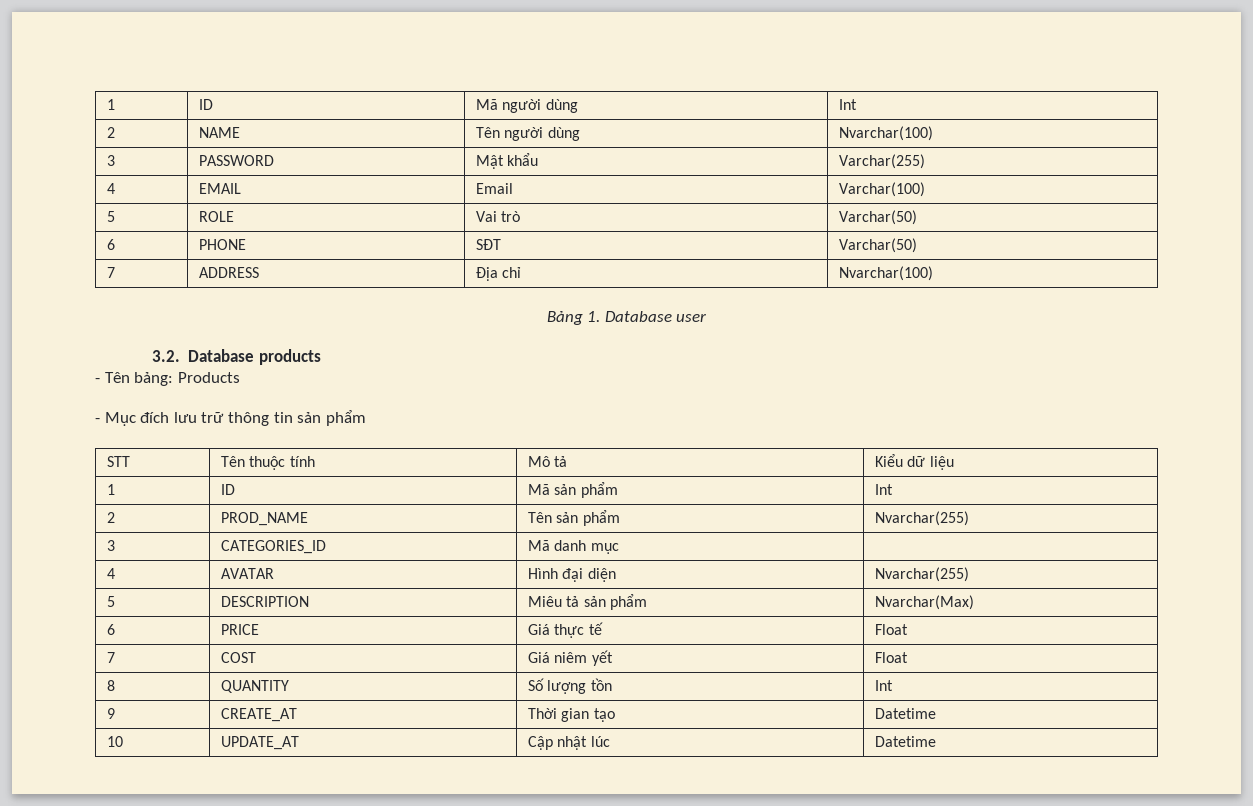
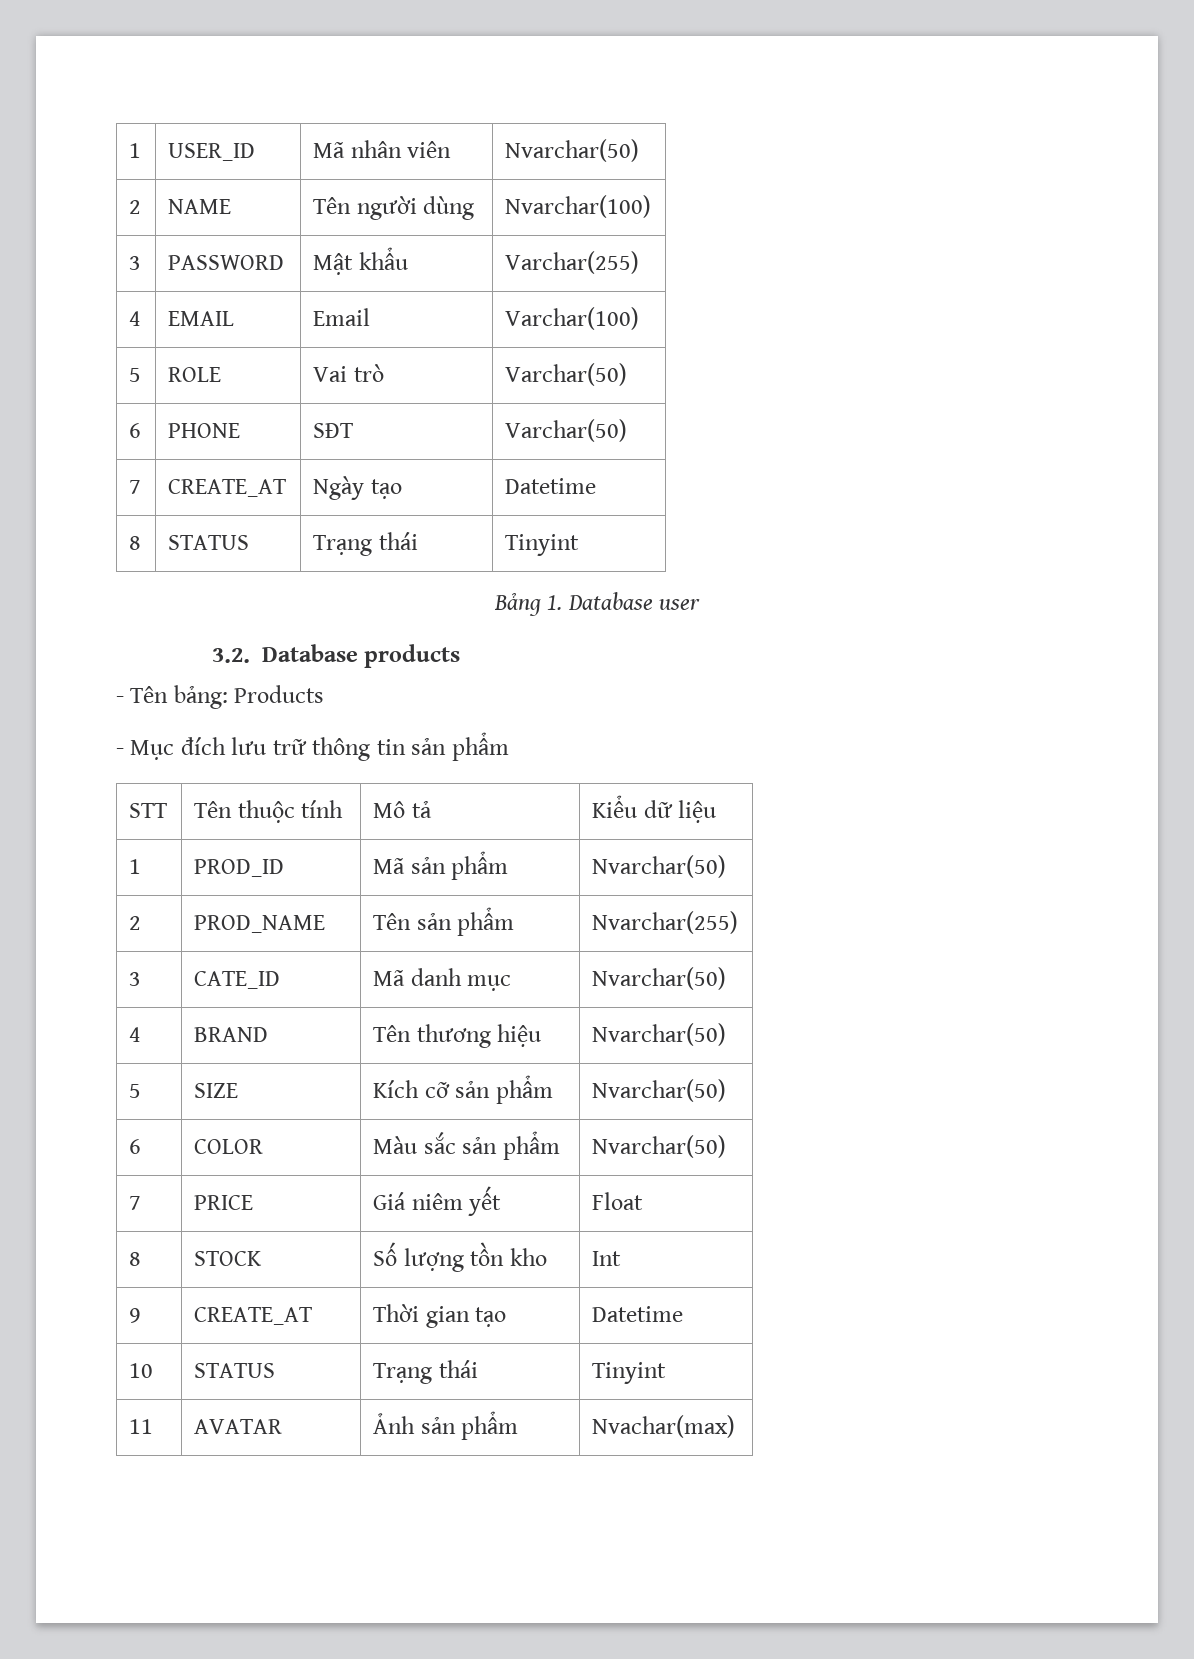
- 1 | ID | Mã người dùng | Int
+ 1 | USER_ID | Mã nhân viên | Nvarchar(50)
- 7 | ADDRESS | Địa chỉ | Nvarchar(100)
+ 7 | CREATE_AT | Ngày tạo | Datetime
+ 8 | STATUS | Trạng thái | Tinyint
- 1 | ID | Mã sản phẩm | Int
+ 1 | PROD_ID | Mã sản phẩm | Nvarchar(50)
- 3 | CATEGORIES_ID | Mã danh mục |
- 4 | AVATAR | Hình đại diện | Nvarchar(255)
- 5 | DESCRIPTION | Miêu tả sản phẩm | Nvarchar(Max)
- 6 | PRICE | Giá thực tế | Float
- 7 | COST | Giá niêm yết | Float
+ 3 | CATE_ID | Mã danh mục | Nvarchar(50)
+ 4 | BRAND | Tên thương hiệu | Nvarchar(50)
+ 5 | SIZE | Kích cỡ sản phẩm | Nvarchar(50)
+ 6 | COLOR | Màu sắc sản phẩm | Nvarchar(50)
+ 7 | PRICE | Giá niêm yết | Float
- 8 | QUANTITY | Số lượng tồn | Int
+ 8 | STOCK | Số lượng tồn kho | Int
- 10 | UPDATE_AT | Cập nhật lúc | Datetime
+ 10 | STATUS | Trạng thái | Tinyint
+ 11 | AVATAR | Ảnh sản phẩm | Nvachar(max)

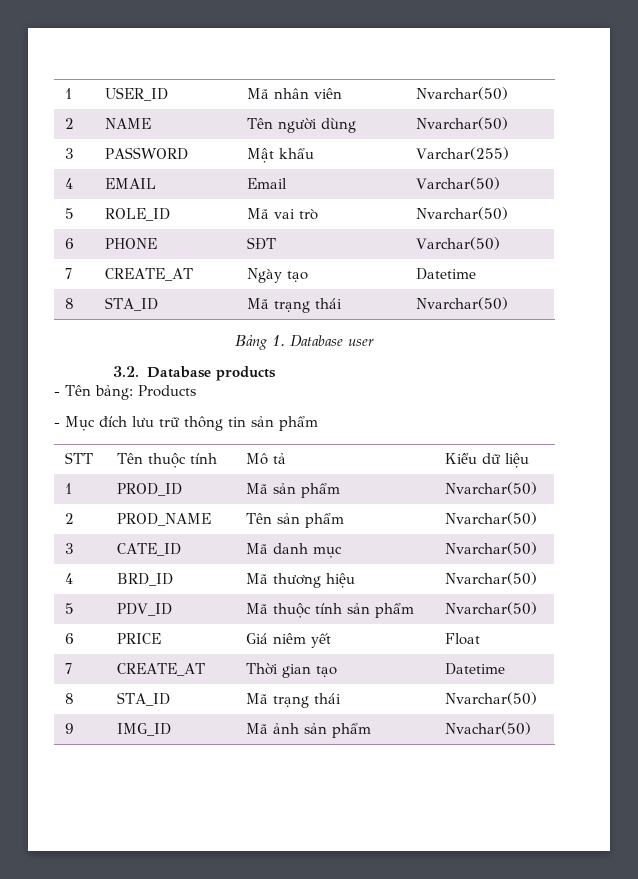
- 2 | NAME | Tên người dùng | Nvarchar(100)
+ 2 | NAME | Tên người dùng | Nvarchar(50)
- 4 | EMAIL | Email | Varchar(100)
- 5 | ROLE | Vai trò | Varchar(50)
+ 4 | EMAIL | Email | Varchar(50)
+ 5 | ROLE_ID | Mã vai trò | Nvarchar(50)
  7 | CREATE_AT | Ngày tạo | Datetime
- 8 | STATUS | Trạng thái | Tinyint
+ 8 | STA_ID | Mã trạng thái | Nvarchar(50)
- 2 | PROD_NAME | Tên sản phẩm | Nvarchar(255)
+ 2 | PROD_NAME | Tên sản phẩm | Nvarchar(50)
- 4 | BRAND | Tên thương hiệu | Nvarchar(50)
+ 4 | BRD_ID | Mã thương hiệu | Nvarchar(50)
- 5 | SIZE | Kích cỡ sản phẩm | Nvarchar(50)
+ 5 | PDV_ID | Mã thuộc tính sản phẩm | Nvarchar(50)
- 6 | COLOR | Màu sắc sản phẩm | Nvarchar(50)
- 7 | PRICE | Giá niêm yết | Float
+ 6 | PRICE | Giá niêm yết | Float
- 8 | STOCK | Số lượng tồn kho | Int
- 9 | CREATE_AT | Thời gian tạo | Datetime
- 10 | STATUS | Trạng thái | Tinyint
- 11 | AVATAR | Ảnh sản phẩm | Nvachar(max)
+ 7 | CREATE_AT | Thời gian tạo | Datetime
+ 8 | STA_ID | Mã trạng thái | Nvarchar(50)
+ 9 | IMG_ID | Mã ảnh sản phẩm | Nvachar(50)

